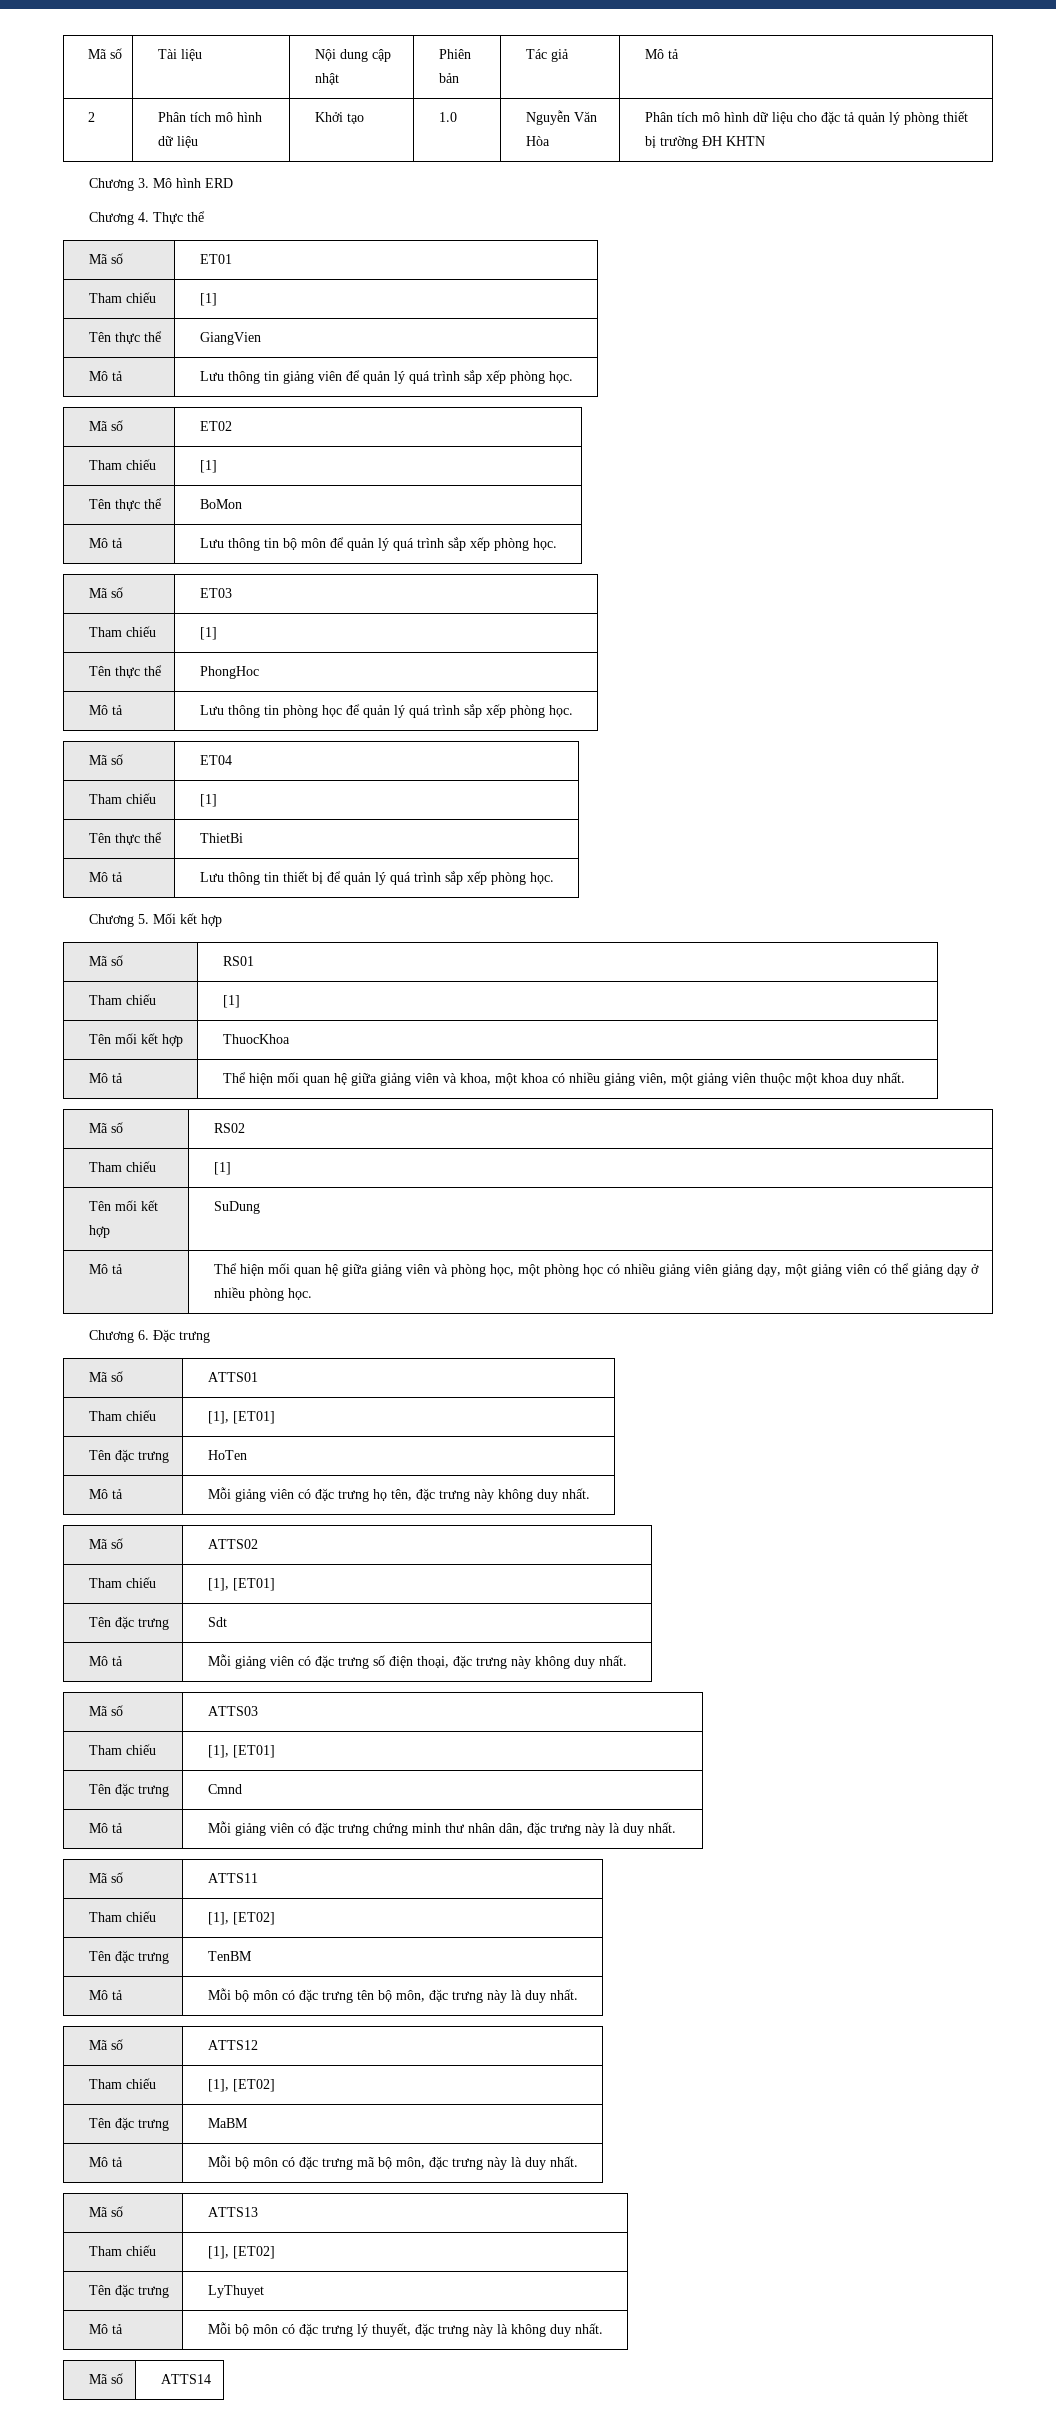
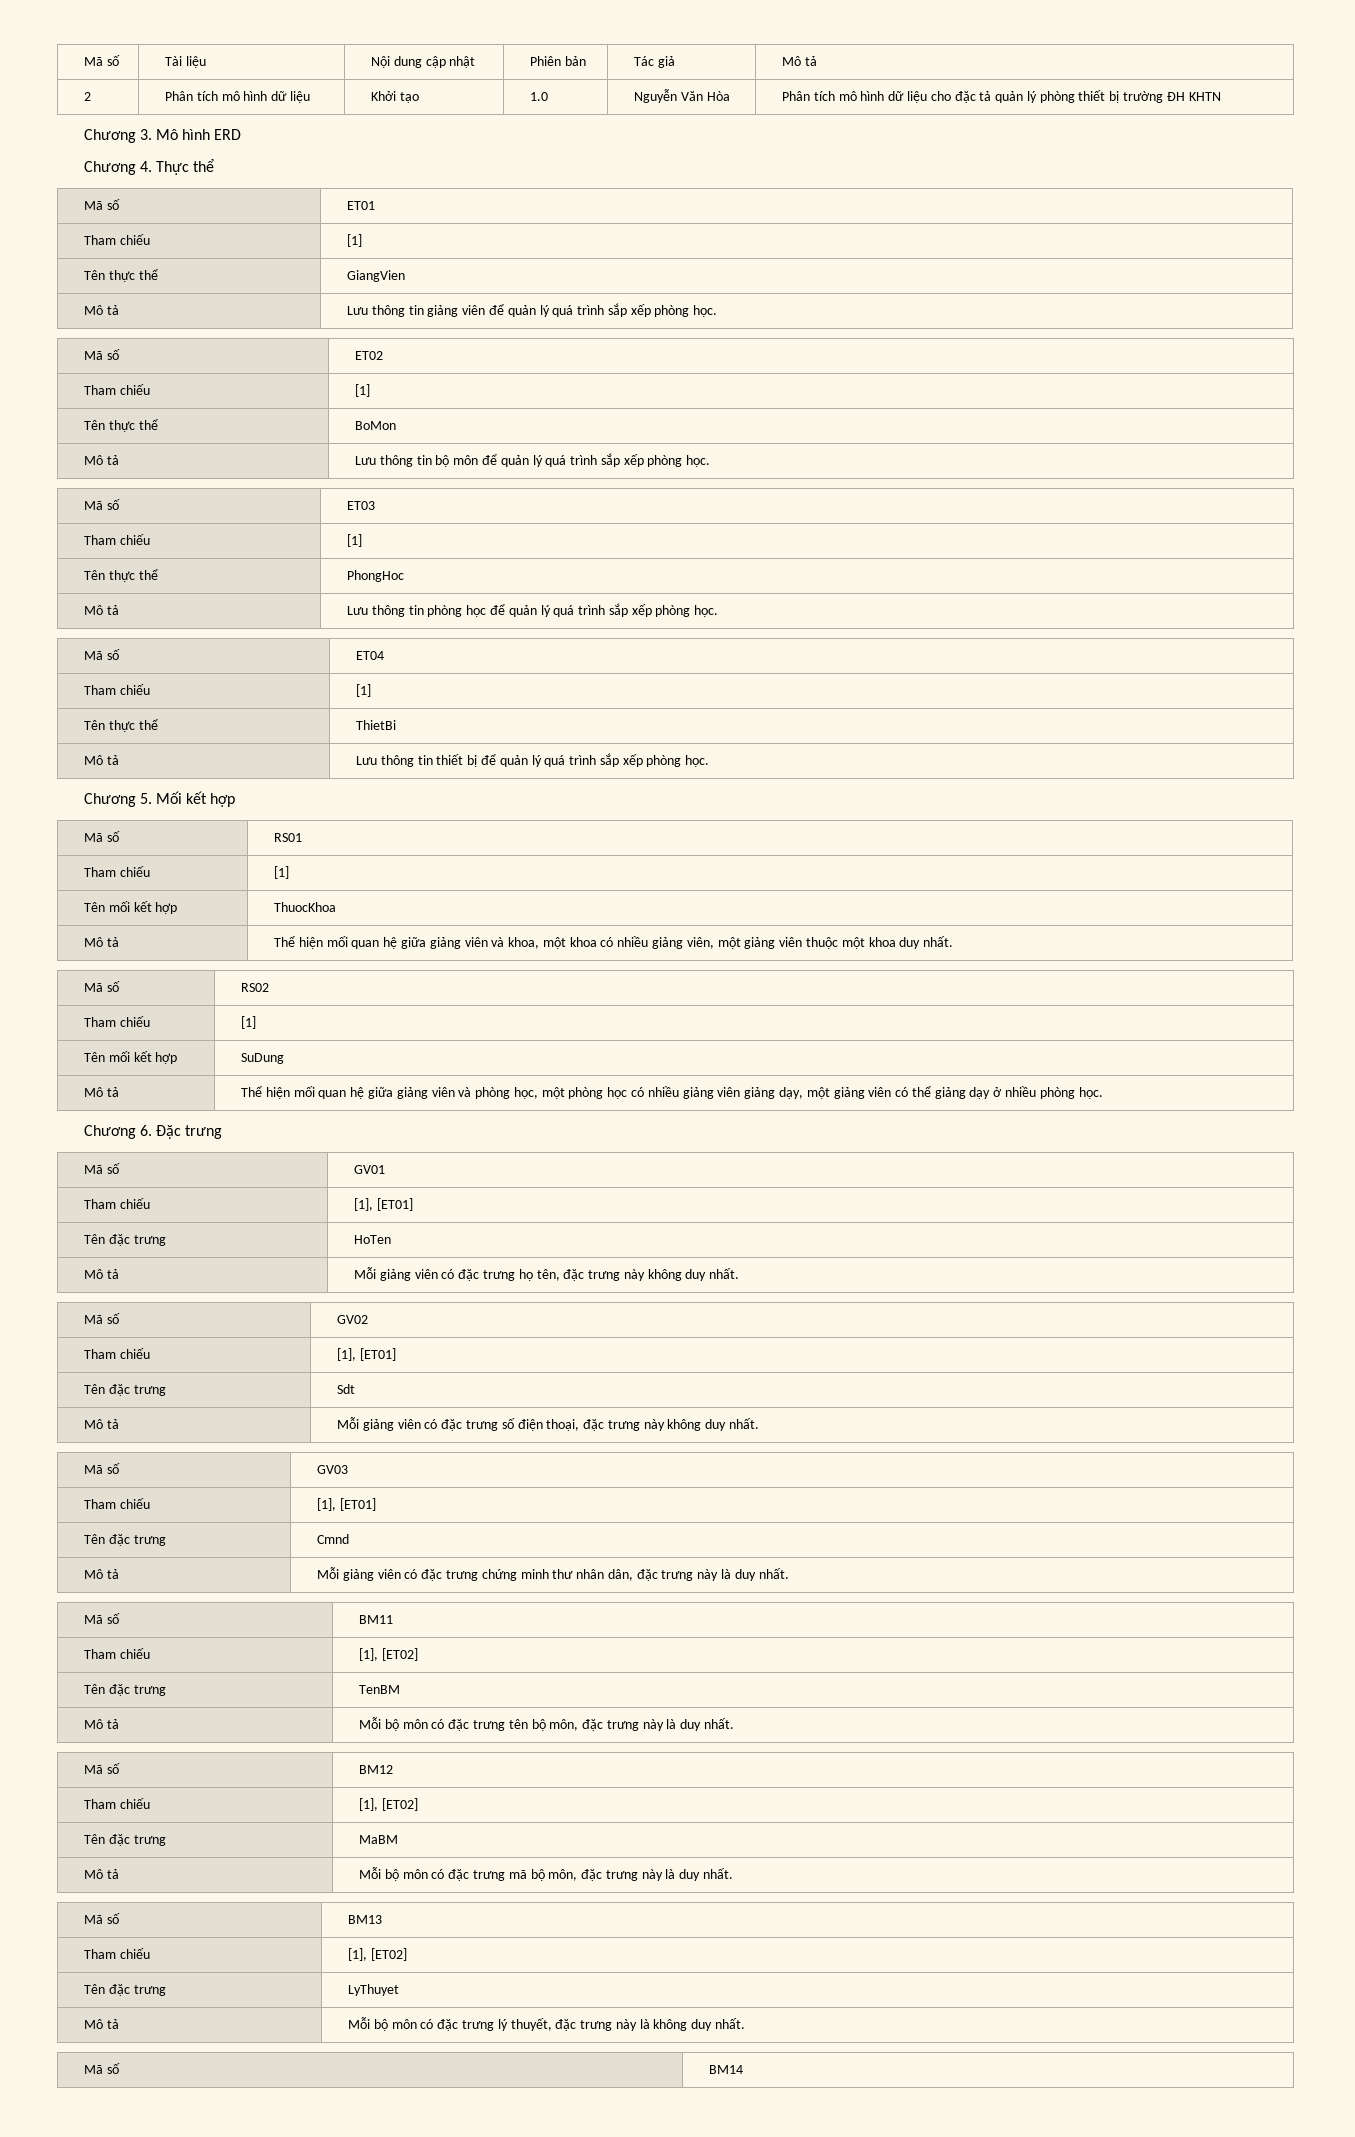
- Mã số | ATTS01
+ Mã số | GV01
- Mã số | ATTS02
+ Mã số | GV02
- Mã số | ATTS03
+ Mã số | GV03
- Mã số | ATTS11
+ Mã số | BM11
- Mã số | ATTS12
+ Mã số | BM12
- Mã số | ATTS13
+ Mã số | BM13
- Mã số | ATTS14
+ Mã số | BM14

